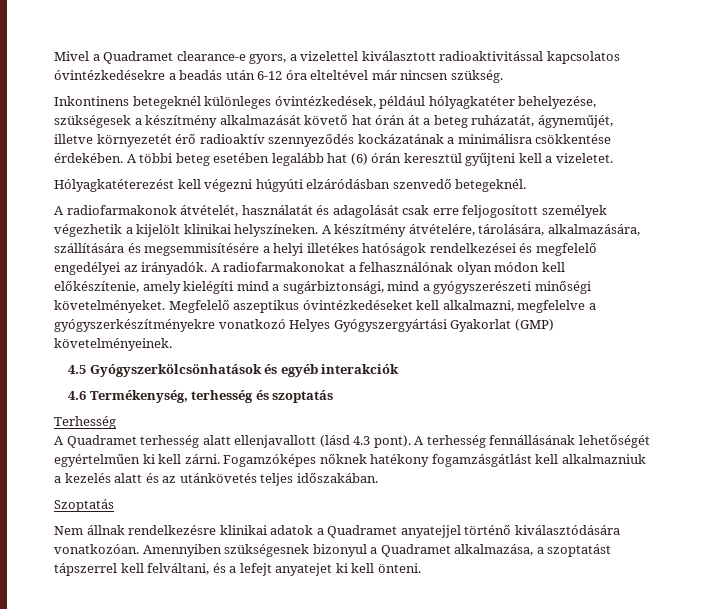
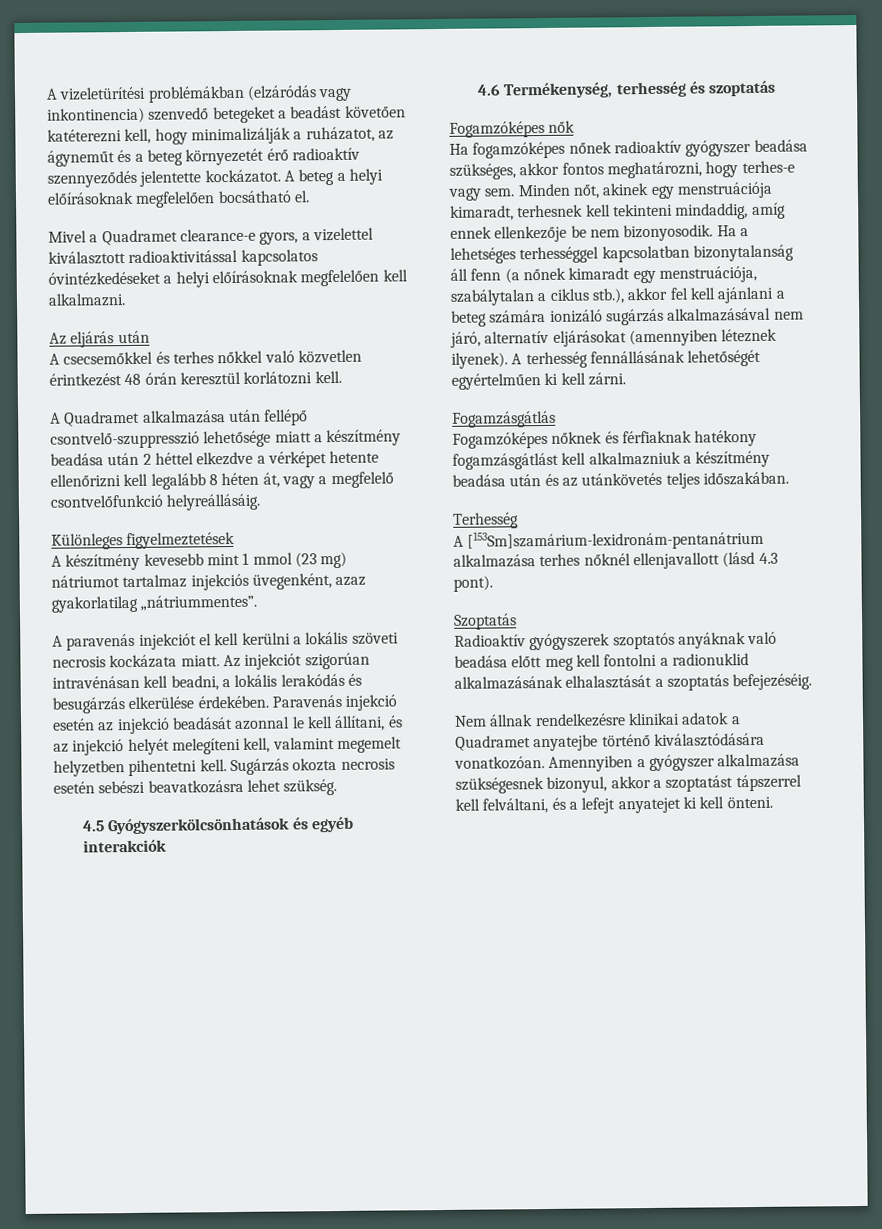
+ A vizeletürítési problémákban (elzáródás vagy inkontinencia) szenvedő betegeket a beadást követően katéterezni kell, hogy minimalizálják a ruházatot, az ágyneműt és a beteg környezetét érő radioaktív szennyeződés jelentette kockázatot. A beteg a helyi előírásoknak megfelelően bocsátható el.
- Mivel a Quadramet clearance-e gyors, a vizelettel kiválasztott radioaktivitással kapcsolatos óvintézkedésekre a beadás után 6-12 óra elteltével már nincsen szükség.
- Inkontinens betegeknél különleges óvintézkedések, például hólyagkatéter behelyezése, szükségesek a készítmény alkalmazását követő hat órán át a beteg ruházatát, ágyneműjét, illetve környezetét érő radioaktív szennyeződés kockázatának a minimálisra csökkentése érdekében. A többi beteg esetében legalább hat (6) órán keresztül gyűjteni kell a vizeletet.
- Hólyagkatéterezést kell végezni húgyúti elzáródásban szenvedő betegeknél.
- A radiofarmakonok átvételét, használatát és adagolását csak erre feljogosított személyek végezhetik a kijelölt klinikai helyszíneken. A készítmény átvételére, tárolására, alkalmazására, szállítására és megsemmisítésére a helyi illetékes hatóságok rendelkezései és megfelelő engedélyei az irányadók. A radiofarmakonokat a felhasználónak olyan módon kell előkészítenie, amely kielégíti mind a sugárbiztonsági, mind a gyógyszerészeti minőségi követelményeket. Megfelelő aszeptikus óvintézkedéseket kell alkalmazni, megfelelve a gyógyszerkészítményekre vonatkozó Helyes Gyógyszergyártási Gyakorlat (GMP) követelményeinek.
+ Mivel a Quadramet clearance-e gyors, a vizelettel kiválasztott radioaktivitással kapcsolatos óvintézkedéseket a helyi előírásoknak megfelelően kell alkalmazni.
+ Az eljárás után
+ A csecsemőkkel és terhes nőkkel való közvetlen érintkezést 48 órán keresztül korlátozni kell.
+ A Quadramet alkalmazása után fellépő csontvelő-szuppresszió lehetősége miatt a készítmény beadása után 2 héttel elkezdve a vérképet hetente ellenőrizni kell legalább 8 héten át, vagy a megfelelő csontvelőfunkció helyreállásáig.
+ Különleges figyelmeztetések
+ A készítmény kevesebb mint 1 mmol (23 mg) nátriumot tartalmaz injekciós üvegenként, azaz gyakorlatilag „nátriummentes”.
+ A paravenás injekciót el kell kerülni a lokális szöveti necrosis kockázata miatt. Az injekciót szigorúan intravénásan kell beadni, a lokális lerakódás és besugárzás elkerülése érdekében. Paravenás injekció esetén az injekció beadását azonnal le kell állítani, és az injekció helyét melegíteni kell, valamint megemelt helyzetben pihentetni kell. Sugárzás okozta necrosis esetén sebészi beavatkozásra lehet szükség.
- Terhesség
- A Quadramet terhesség alatt ellenjavallott (lásd 4.3 pont).
+ Fogamzóképes nők
+ Ha fogamzóképes nőnek radioaktív gyógyszer beadása szükséges, akkor fontos meghatározni, hogy terhes-e vagy sem. Minden nőt, akinek egy menstruációja kimaradt, terhesnek kell tekinteni mindaddig, amíg ennek ellenkezője be nem bizonyosodik. Ha a lehetséges terhességgel kapcsolatban bizonytalanság áll fenn (a nőnek kimaradt egy menstruációja, szabálytalan a ciklus stb.), akkor fel kell ajánlani a beteg számára ionizáló sugárzás alkalmazásával nem járó, alternatív eljárásokat (amennyiben léteznek ilyenek).
- A terhesség fennállásának lehetőségét egyértelműen ki kell zárni. Fogamzóképes nőknek hatékony fogamzásgátlást kell alkalmazniuk a kezelés alatt és az utánkövetés teljes időszakában.
+ A terhesség fennállásának lehetőségét egyértelműen ki kell zárni.
+ Fogamzásgátlás
+ Fogamzóképes nőknek és férfiaknak hatékony fogamzásgátlást kell alkalmazniuk a készítmény beadása után és az utánkövetés teljes időszakában.
+ Terhesség
+ A [153Sm]szamárium-lexidronám-pentanátrium alkalmazása terhes nőknél ellenjavallott (lásd 4.3 pont).
  Szoptatás
+ Radioaktív gyógyszerek szoptatós anyáknak való beadása előtt meg kell fontolni a radionuklid alkalmazásának elhalasztását a szoptatás befejezéséig.
- Nem állnak rendelkezésre klinikai adatok a Quadramet anyatejjel történő kiválasztódására vonatkozóan.
+ Nem állnak rendelkezésre klinikai adatok a Quadramet anyatejbe történő kiválasztódására vonatkozóan.
- Amennyiben szükségesnek bizonyul a Quadramet alkalmazása, a szoptatást tápszerrel kell felváltani, és a lefejt anyatejet ki kell önteni.
+ Amennyiben a gyógyszer alkalmazása szükségesnek bizonyul, akkor a szoptatást tápszerrel kell felváltani, és a lefejt anyatejet ki kell önteni.

